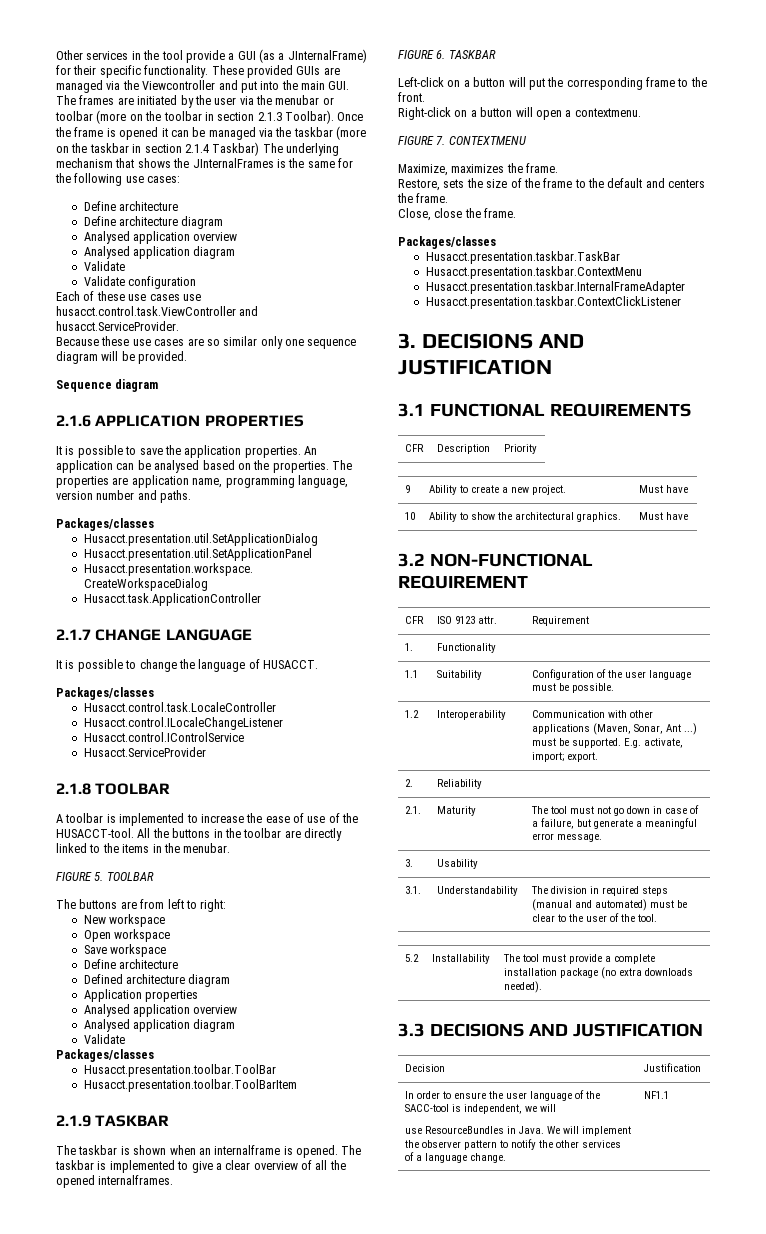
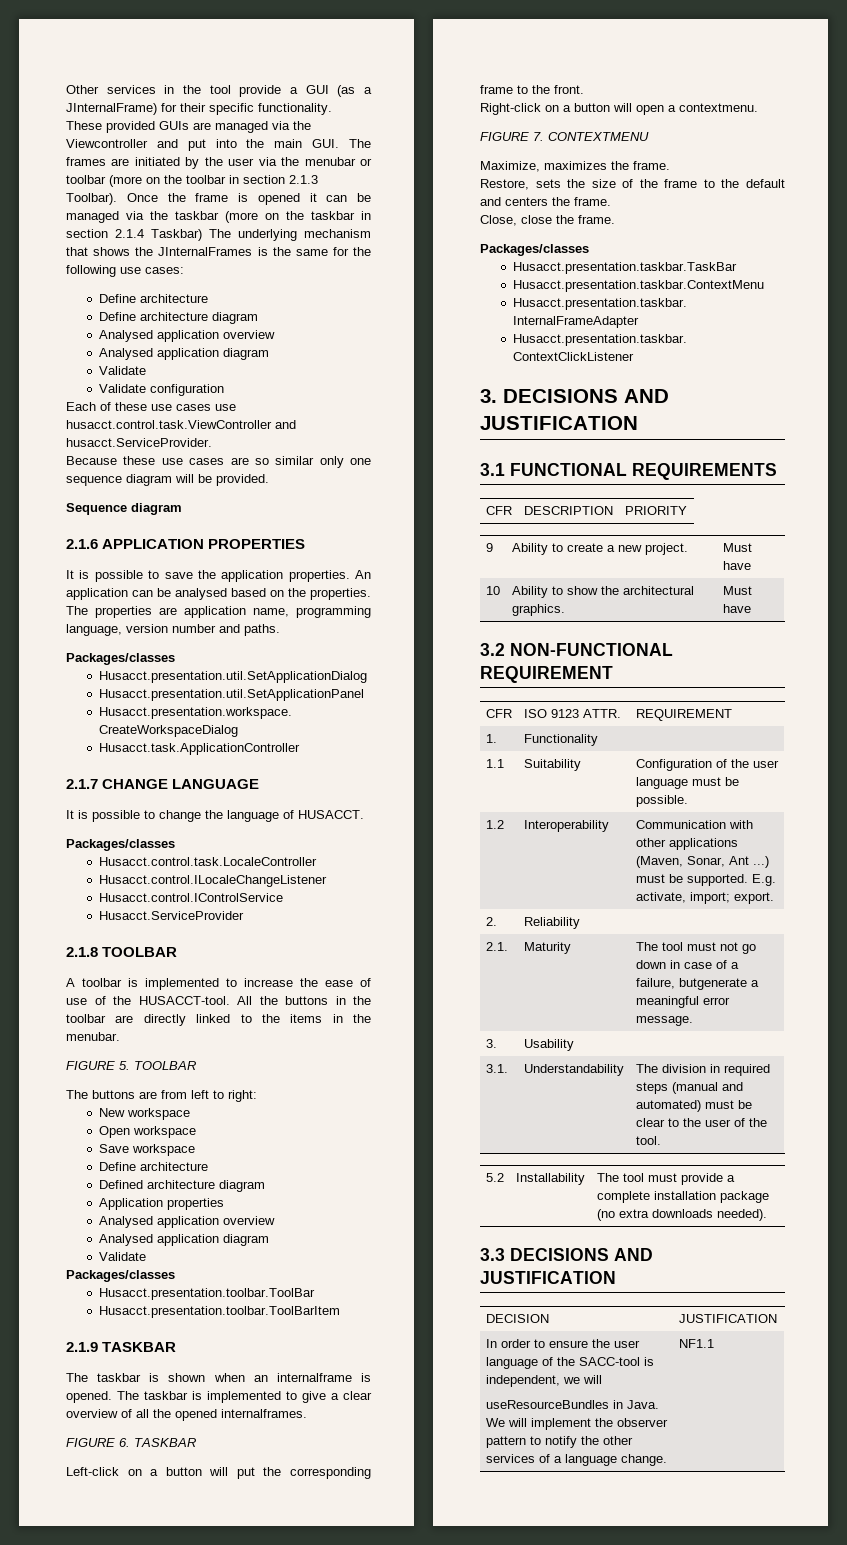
- CFR | Description | Priority
+ CFR | DESCRIPTION | PRIORITY
- CFR | ISO 9123 attr. | Requirement
+ CFR | ISO 9123 ATTR. | REQUIREMENT
- 2.1. | Maturity | The tool must not go down in case of a failure, but generate a meaningful error message.
+ 2.1. | Maturity | The tool must not go down in case of a failure, butgenerate a meaningful error message.
- Decision | Justification
+ DECISION | JUSTIFICATION
  In order to ensure the user language of the SACC-tool is independent, we will
- use ResourceBundles in Java. We will implement the observer pattern to notify the other services of a language change. | NF1.1
+ useResourceBundles in Java. We will implement the observer pattern to notify the other services of a language change. | NF1.1

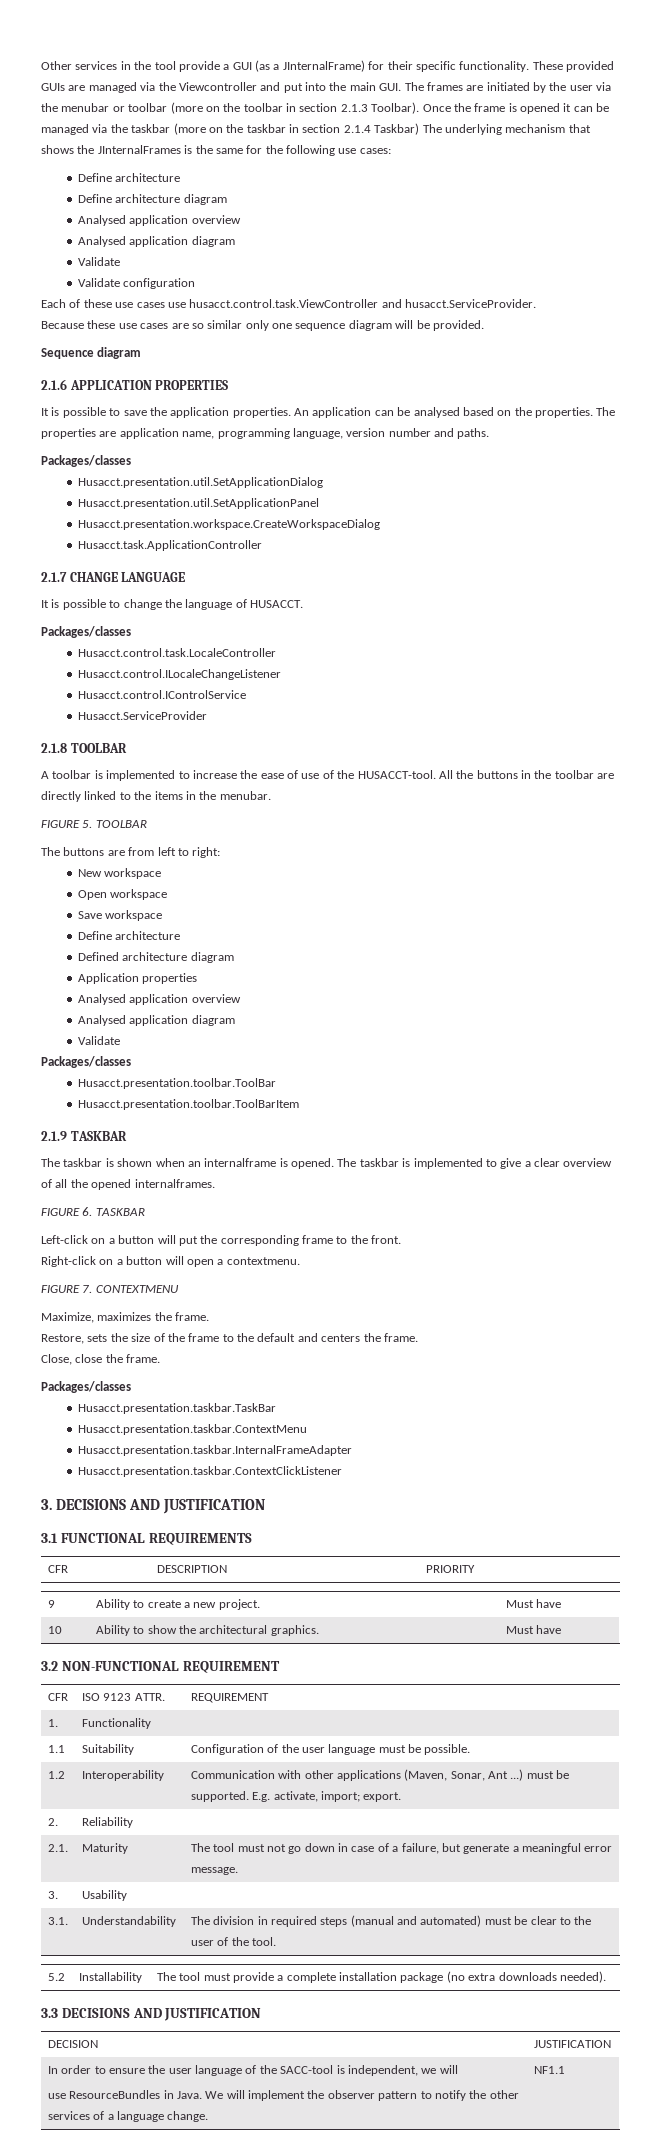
- 2.1. | Maturity | The tool must not go down in case of a failure, butgenerate a meaningful error message.
+ 2.1. | Maturity | The tool must not go down in case of a failure, but generate a meaningful error message.
  In order to ensure the user language of the SACC-tool is independent, we will
- useResourceBundles in Java. We will implement the observer pattern to notify the other services of a language change. | NF1.1
+ use ResourceBundles in Java. We will implement the observer pattern to notify the other services of a language change. | NF1.1

